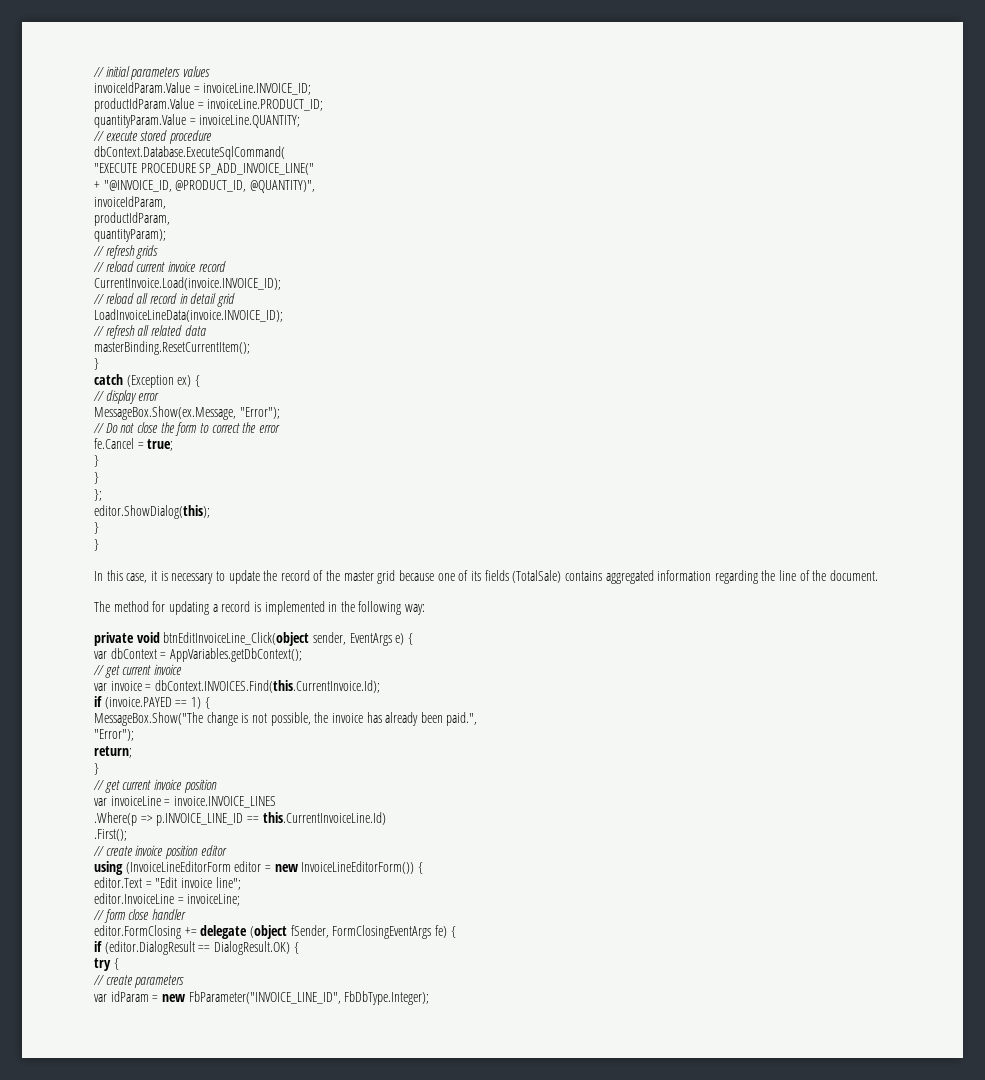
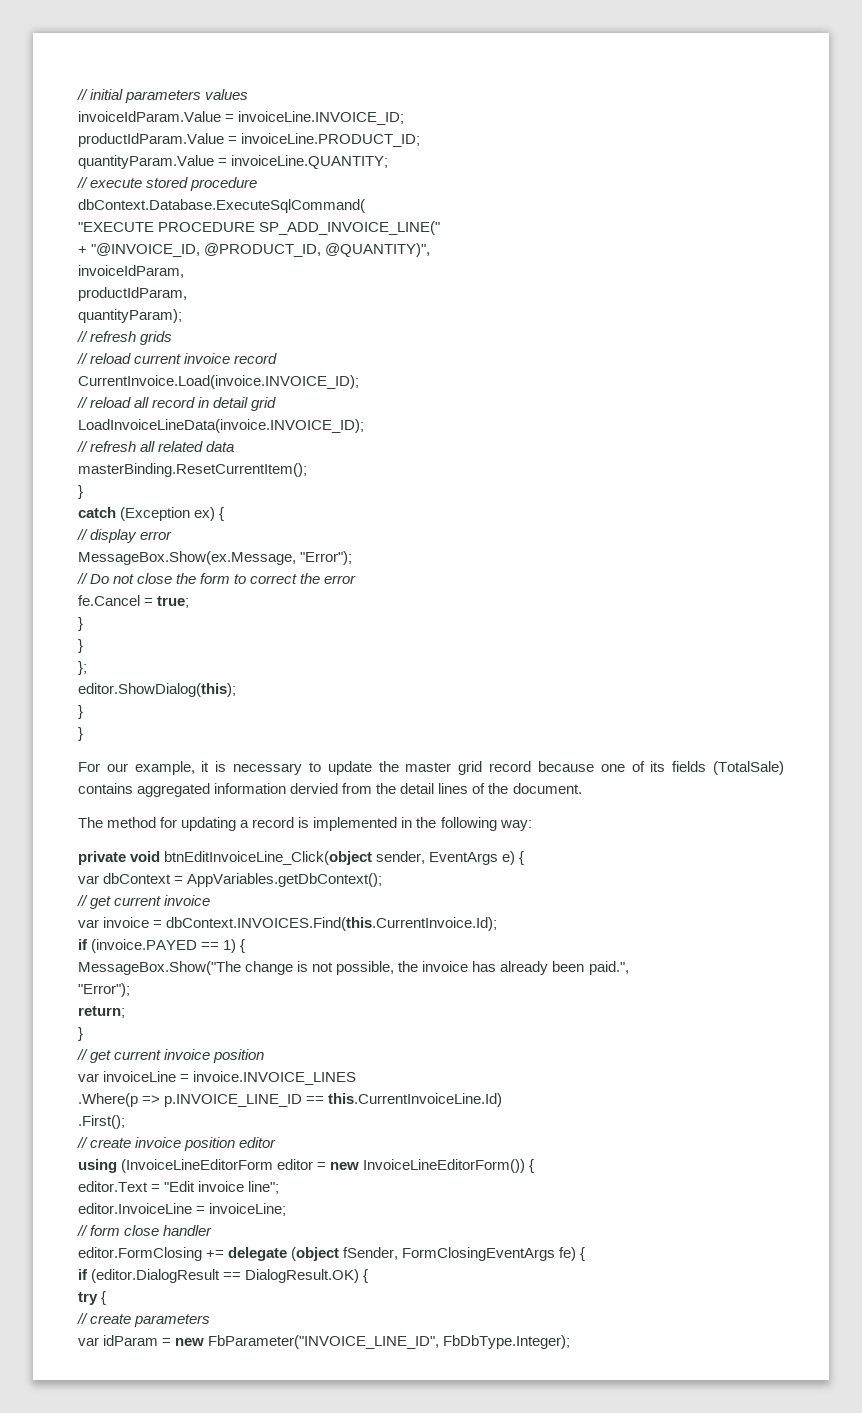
- In this case, it is necessary to update the record of the master grid because one of its fields (TotalSale) contains aggregated information regarding the line of the document.
+ For our example, it is necessary to update the master grid record because one of its fields (TotalSale) contains aggregated information dervied from the detail lines of the document.

